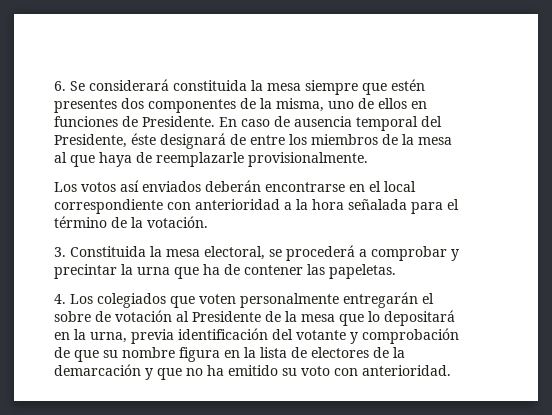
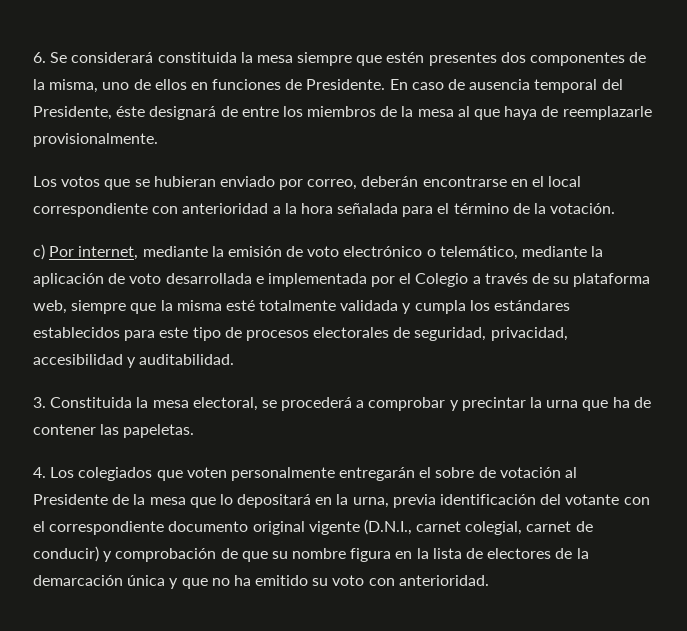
- Los votos así enviados deberán encontrarse en el local correspondiente con anterioridad a la hora señalada para el término de la votación.
+ Los votos que se hubieran enviado por correo, deberán encontrarse en el local correspondiente con anterioridad a la hora señalada para el término de la votación.
+ c) Por internet, mediante la emisión de voto electrónico o telemático, mediante la aplicación de voto desarrollada e implementada por el Colegio a través de su plataforma web, siempre que la misma esté totalmente validada y cumpla los estándares establecidos para este tipo de procesos electorales de seguridad, privacidad, accesibilidad y auditabilidad.
- 4. Los colegiados que voten personalmente entregarán el sobre de votación al Presidente de la mesa que lo depositará en la urna, previa identificación del votante y comprobación de que su nombre figura en la lista de electores de la demarcación y que no ha emitido su voto con anterioridad.
+ 4. Los colegiados que voten personalmente entregarán el sobre de votación al Presidente de la mesa que lo depositará en la urna, previa identificación del votante con el correspondiente documento original vigente (D.N.I., carnet colegial, carnet de conducir) y comprobación de que su nombre figura en la lista de electores de la demarcación única y que no ha emitido su voto con anterioridad.

